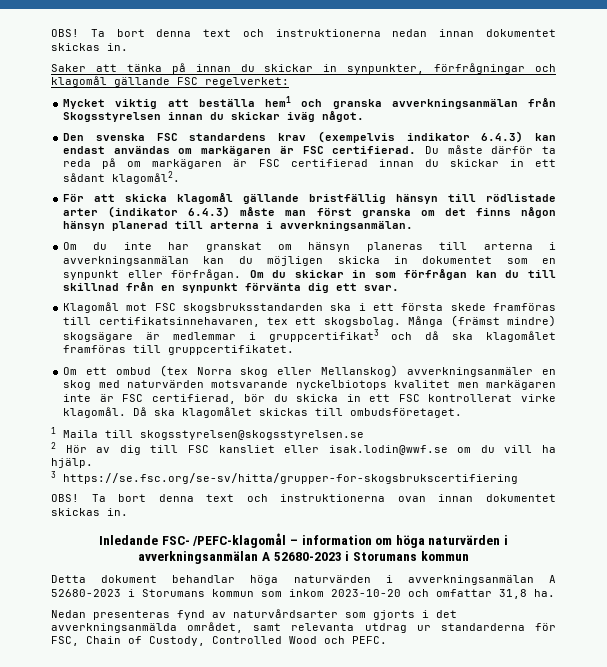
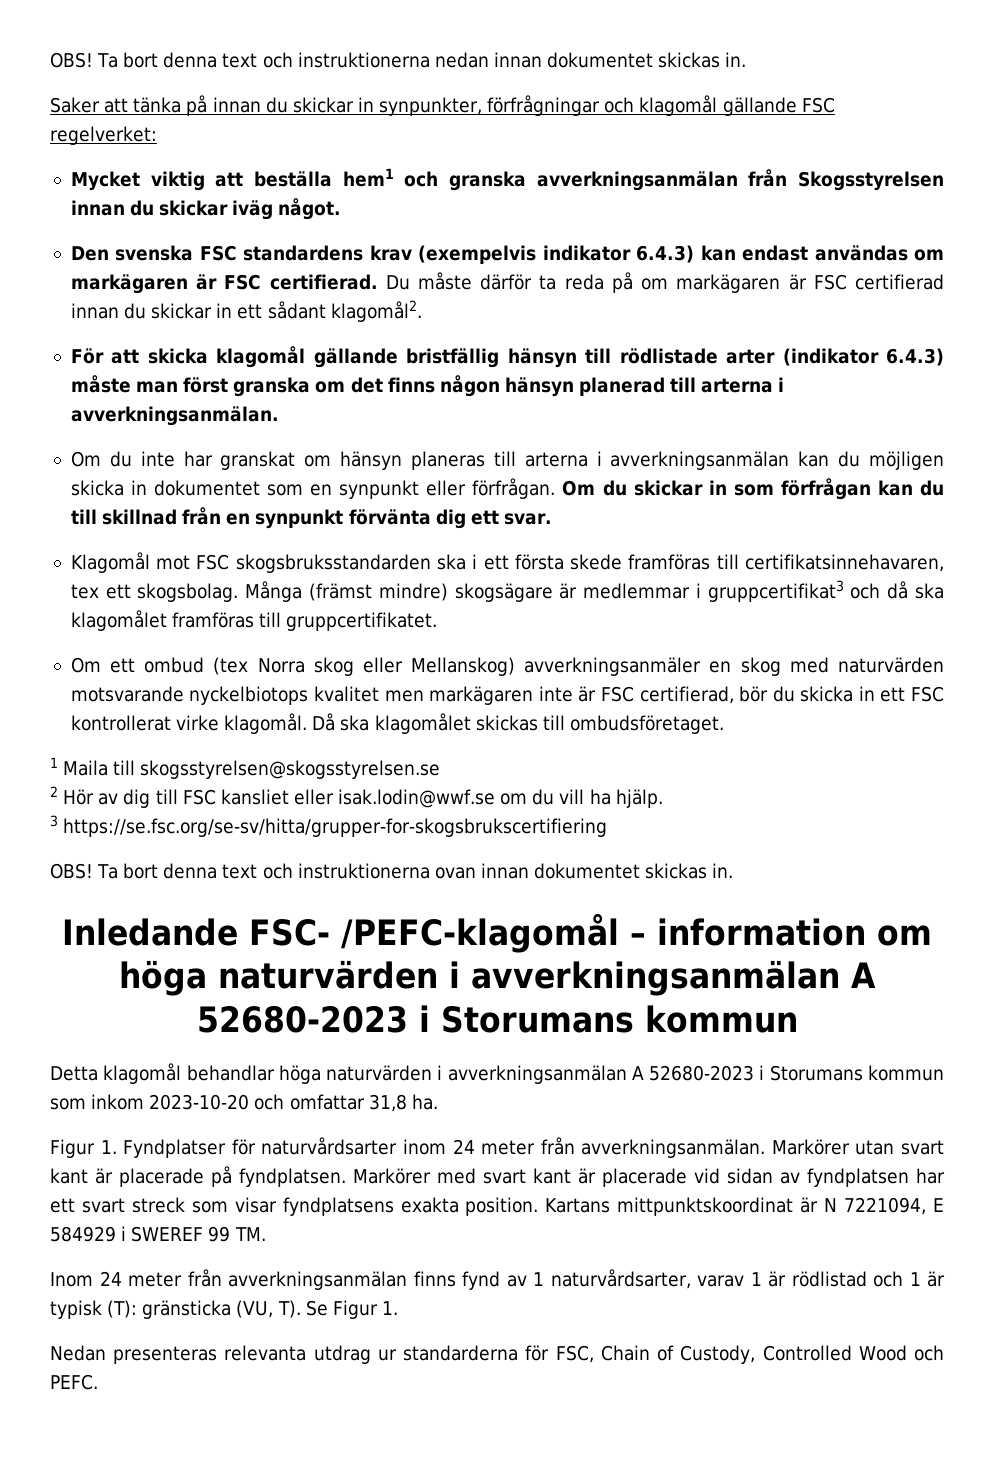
- Detta dokument behandlar höga naturvärden i avverkningsanmälan A 52680-2023 i Storumans kommun som inkom 2023-10-20 och omfattar 31,8 ha.
+ Detta klagomål behandlar höga naturvärden i avverkningsanmälan A 52680-2023 i Storumans kommun som inkom 2023-10-20 och omfattar 31,8 ha.
- Nedan presenteras fynd av naturvårdsarter som gjorts i det avverkningsanmälda området, samt relevanta utdrag ur standarderna för FSC, Chain of Custody, Controlled Wood och PEFC.
+ Figur 1. Fyndplatser för naturvårdsarter inom 24 meter från avverkningsanmälan. Markörer utan svart kant är placerade på fyndplatsen. Markörer med svart kant är placerade vid sidan av fyndplatsen har ett svart streck som visar fyndplatsens exakta position. Kartans mittpunktskoordinat är N 7221094, E 584929 i SWEREF 99 TM.
+ Inom 24 meter från avverkningsanmälan finns fynd av 1 naturvårdsarter, varav 1 är rödlistad och 1 är typisk (T): gränsticka (VU, T). Se Figur 1.
+ Nedan presenteras relevanta utdrag ur standarderna för FSC, Chain of Custody, Controlled Wood och PEFC.

